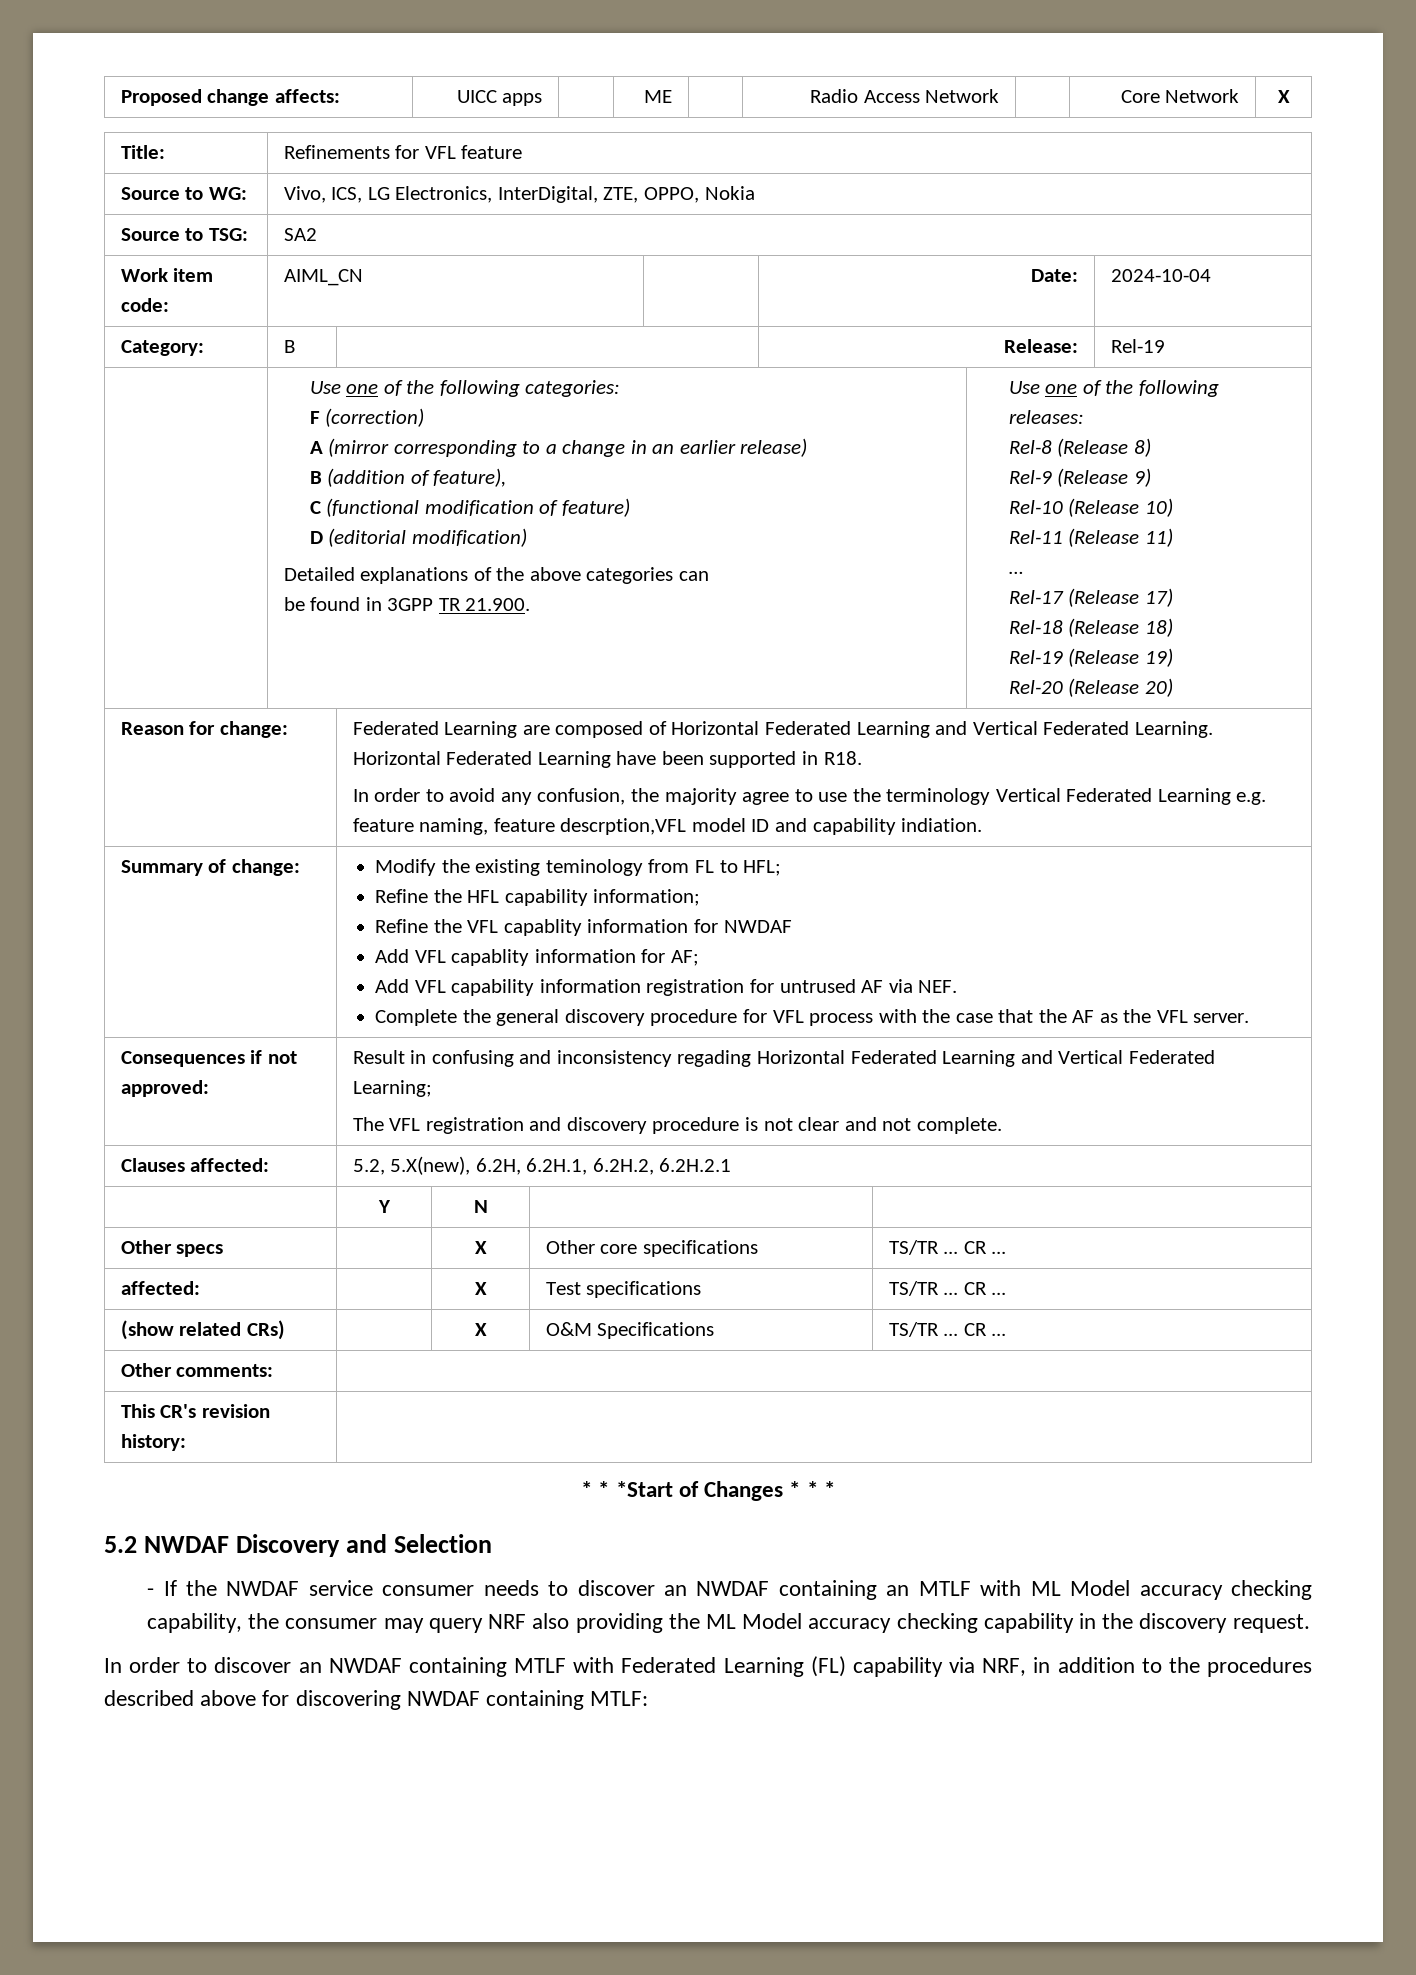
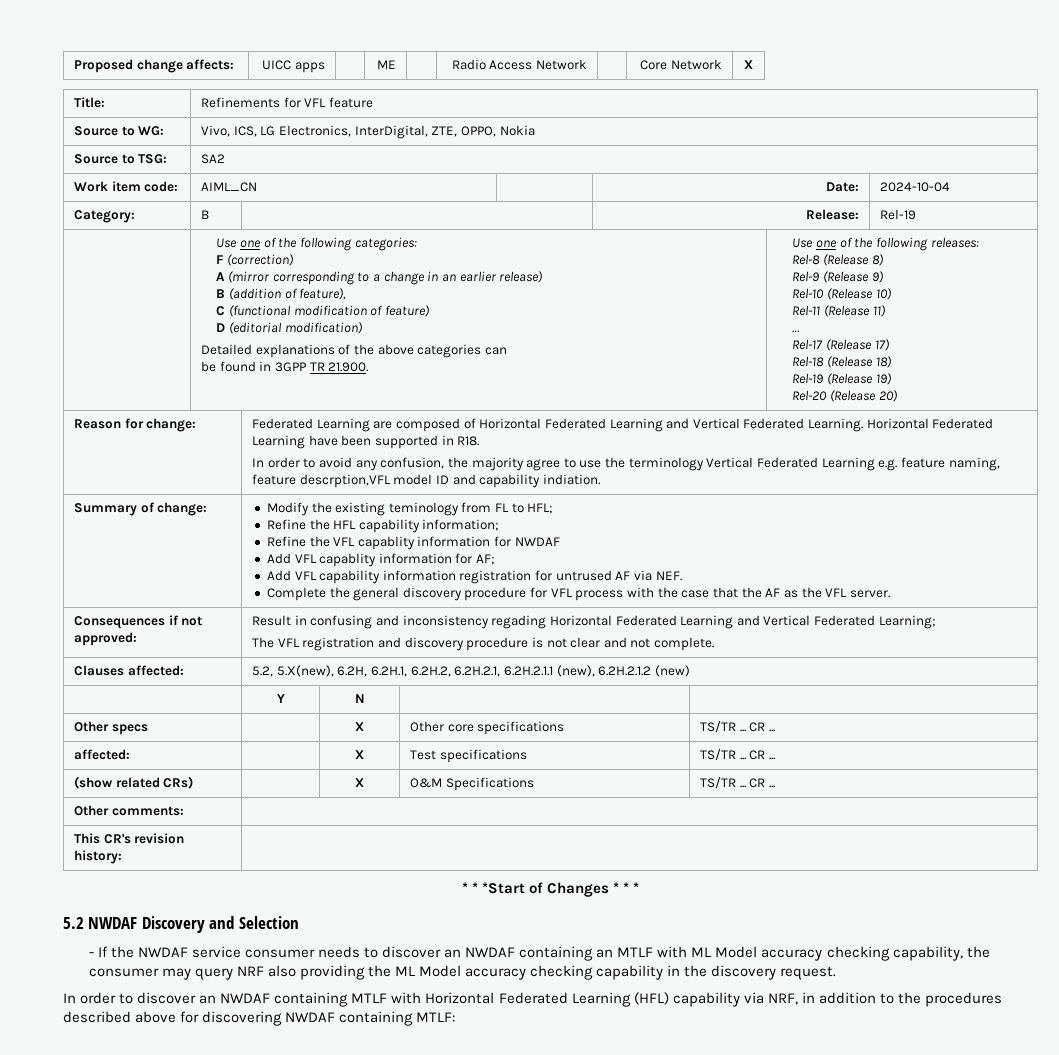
- Clauses affected: | 5.2, 5.X(new), 6.2H, 6.2H.1, 6.2H.2, 6.2H.2.1
+ Clauses affected: | 5.2, 5.X(new), 6.2H, 6.2H.1, 6.2H.2, 6.2H.2.1, 6.2H.2.1.1 (new), 6.2H.2.1.2 (new)
- In order to discover an NWDAF containing MTLF with Federated Learning (FL) capability via NRF, in addition to the procedures described above for discovering NWDAF containing MTLF:
+ In order to discover an NWDAF containing MTLF with Horizontal Federated Learning (HFL) capability via NRF, in addition to the procedures described above for discovering NWDAF containing MTLF:

